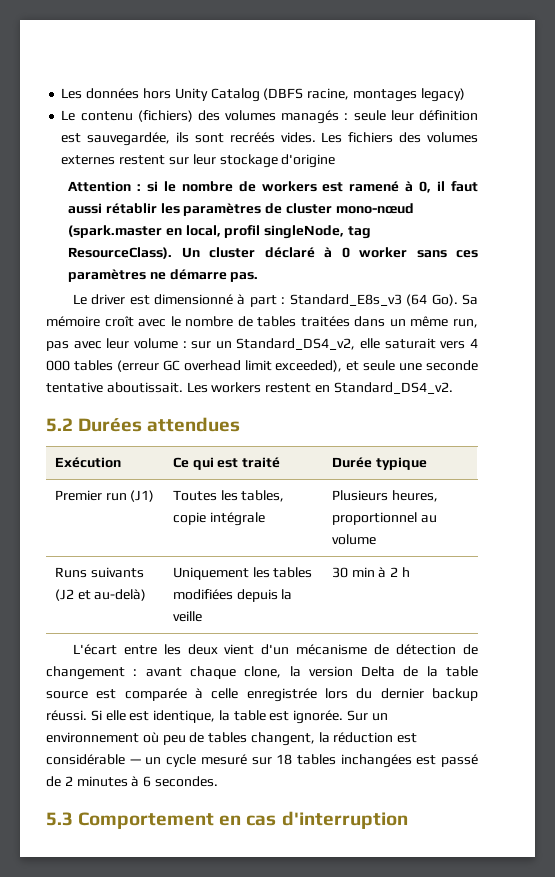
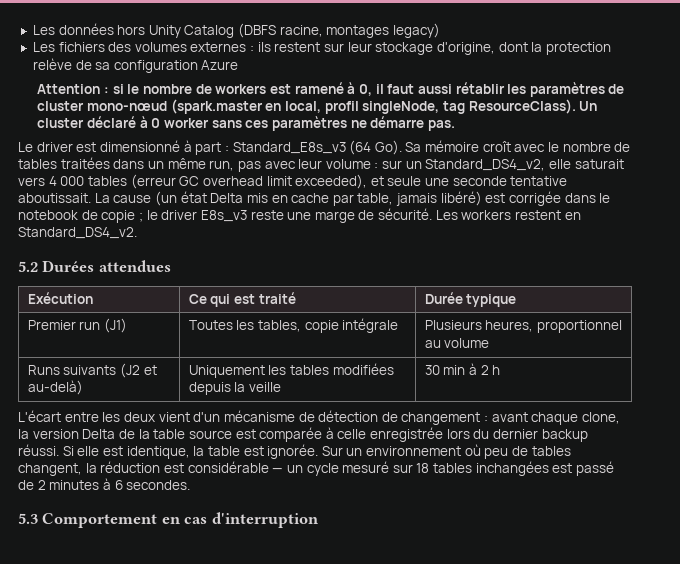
- Le contenu (fichiers) des volumes managés : seule leur définition est sauvegardée, ils sont recréés vides. Les fichiers des volumes externes restent sur leur stockage d'origine
+ Les fichiers des volumes externes : ils restent sur leur stockage d'origine, dont la protection relève de sa configuration Azure
+ La cause (un état Delta mis en cache par table, jamais libéré) est corrigée dans le notebook de copie ; le driver E8s_v3 reste une marge de sécurité.

